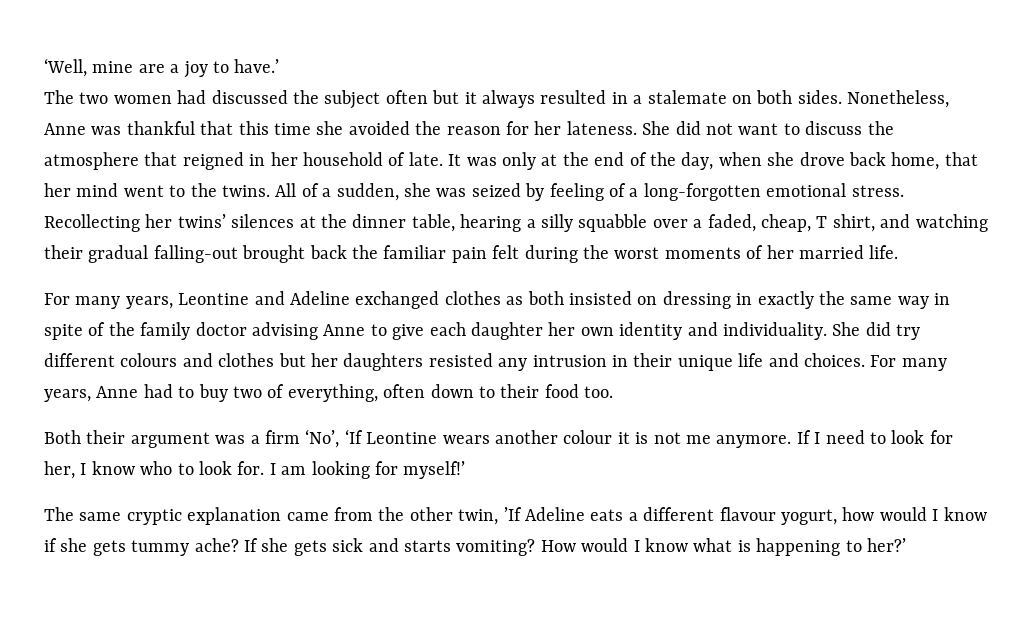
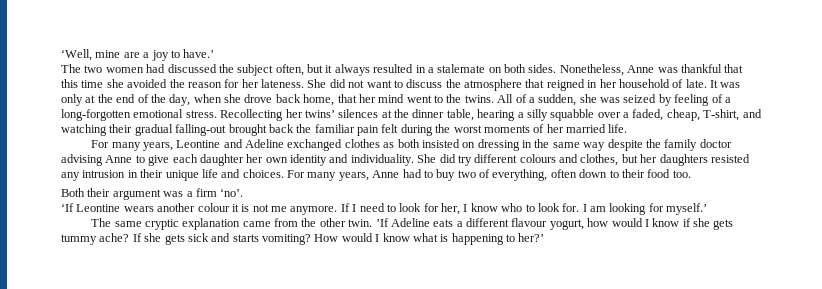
- The two women had discussed the subject often but it always resulted in a stalemate on both sides.
+ The two women had discussed the subject often, but it always resulted in a stalemate on both sides.
- Recollecting her twins’ silences at the dinner table, hearing a silly squabble over a faded, cheap, T shirt, and watching their gradual falling-out brought back the familiar pain felt during the worst moments of her married life.
+ Recollecting her twins’ silences at the dinner table, hearing a silly squabble over a faded, cheap, T-shirt, and watching their gradual falling-out brought back the familiar pain felt during the worst moments of her married life.
- For many years, Leontine and Adeline exchanged clothes as both insisted on dressing in exactly the same way in spite of the family doctor advising Anne to give each daughter her own identity and individuality.
+ For many years, Leontine and Adeline exchanged clothes as both insisted on dressing in the same way despite the family doctor advising Anne to give each daughter her own identity and individuality.
- She did try different colours and clothes but her daughters resisted any intrusion in their unique life and choices.
+ She did try different colours and clothes, but her daughters resisted any intrusion in their unique life and choices.
- Both their argument was a firm ‘No’, ‘If Leontine wears another colour it is not me anymore.
+ Both their argument was a firm ‘no’.
+ ‘If Leontine wears another colour it is not me anymore.
- I am looking for myself!’
+ I am looking for myself.’
- The same cryptic explanation came from the other twin, ’If Adeline eats a different flavour yogurt, how would I know if she gets tummy ache?
+ The same cryptic explanation came from the other twin. ’If Adeline eats a different flavour yogurt, how would I know if she gets tummy ache?

